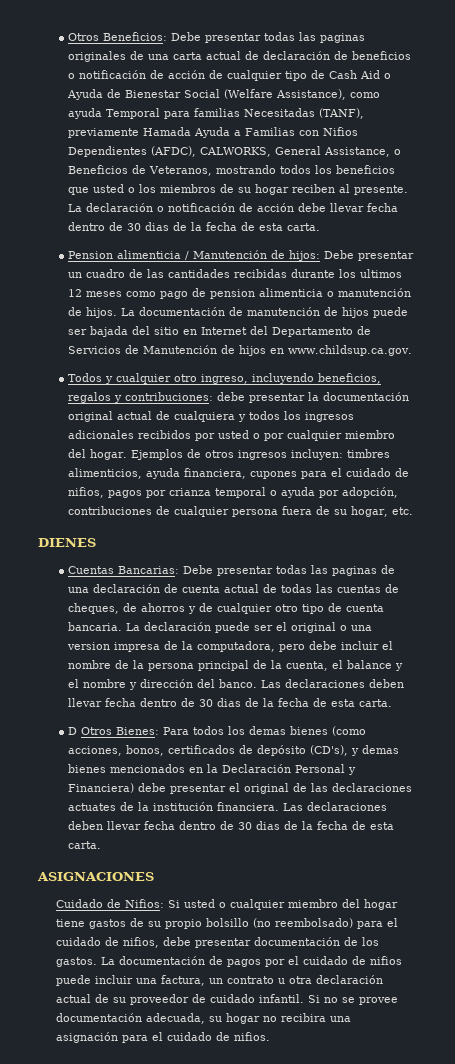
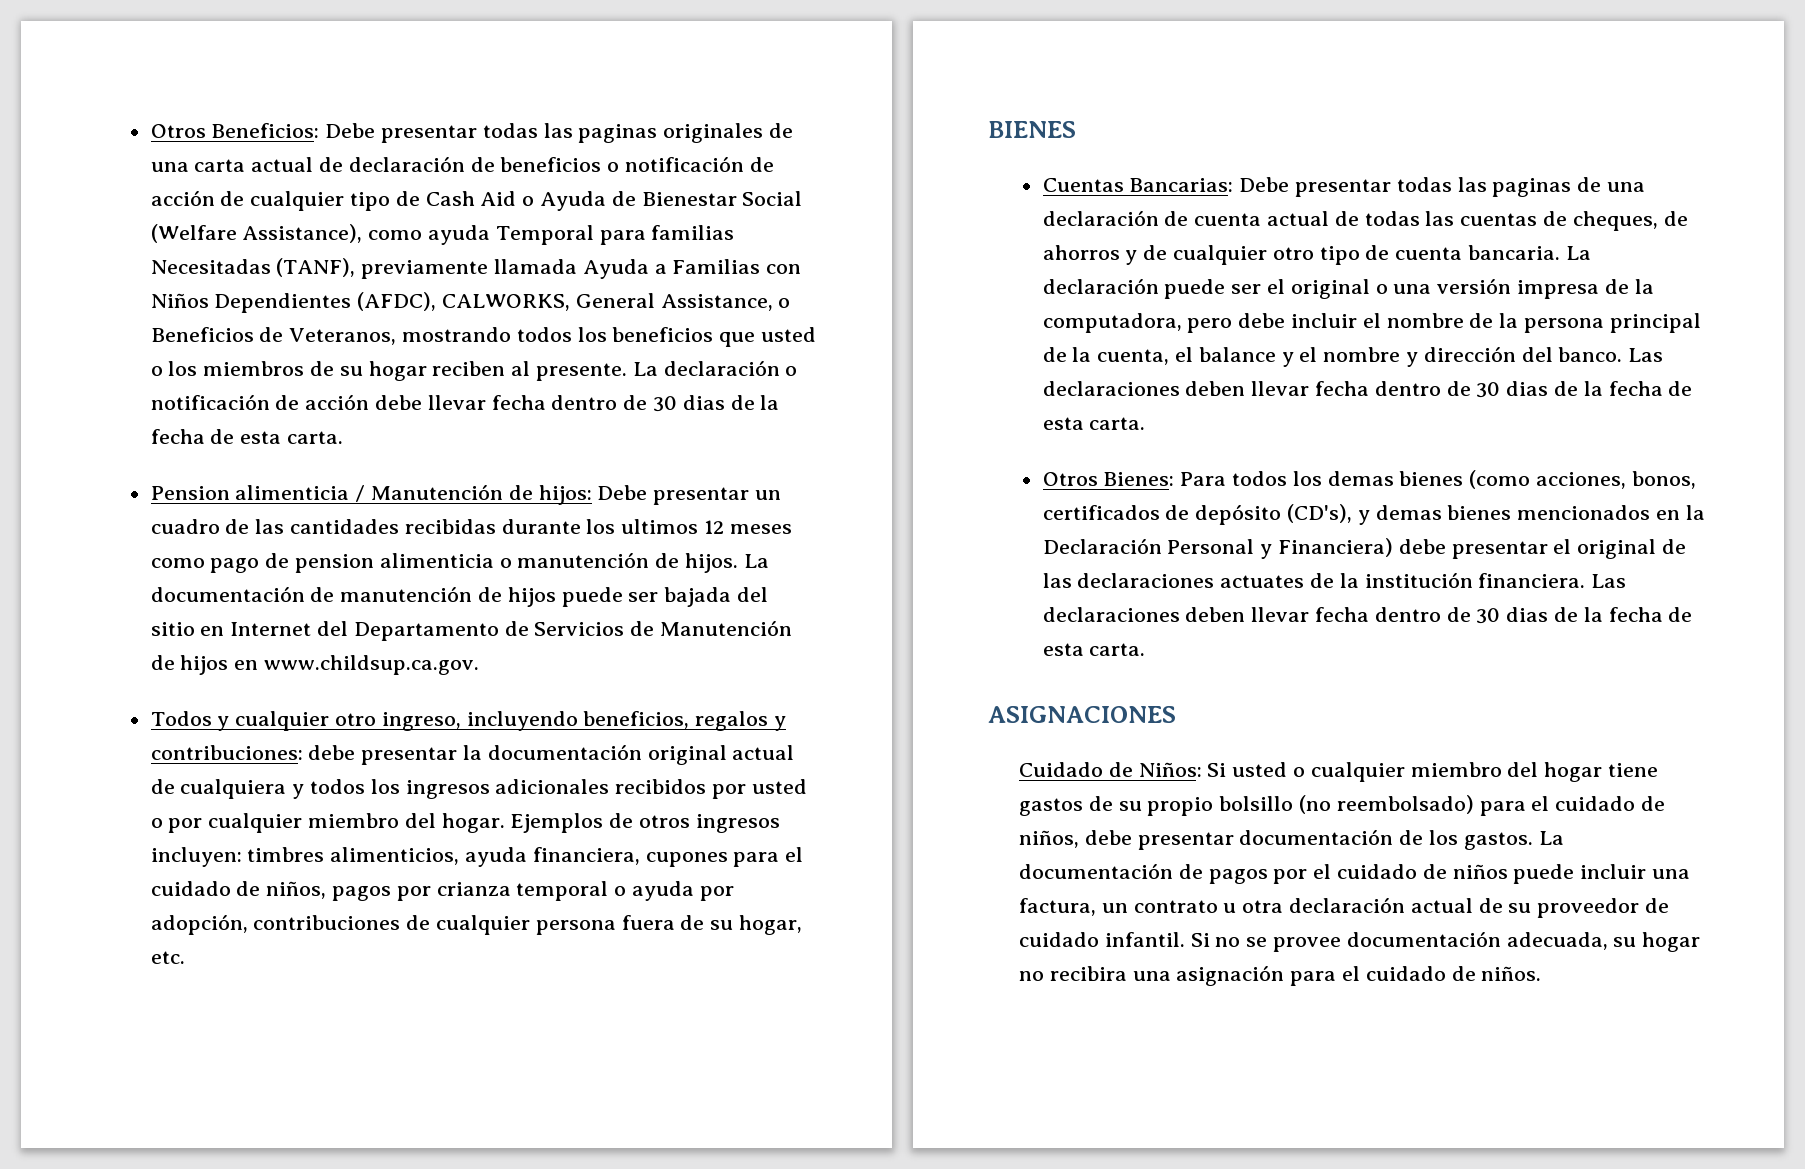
- Debe presentar todas las paginas originales de una carta actual de declaración de beneficios o notificación de acción de cualquier tipo de Cash Aid o Ayuda de Bienestar Social (Welfare Assistance), como ayuda Temporal para familias Necesitadas (TANF), previamente Hamada Ayuda a Familias con Nifios Dependientes (AFDC), CALWORKS, General Assistance, o Beneficios de Veteranos, mostrando todos los beneficios que usted o los miembros de su hogar reciben al presente.
+ Debe presentar todas las paginas originales de una carta actual de declaración de beneficios o notificación de acción de cualquier tipo de Cash Aid o Ayuda de Bienestar Social (Welfare Assistance), como ayuda Temporal para familias Necesitadas (TANF), previamente llamada Ayuda a Familias con Niños Dependientes (AFDC), CALWORKS, General Assistance, o Beneficios de Veteranos, mostrando todos los beneficios que usted o los miembros de su hogar reciben al presente.
- Ejemplos de otros ingresos incluyen: timbres alimenticios, ayuda financiera, cupones para el cuidado de nifios, pagos por crianza temporal o ayuda por adopción, contribuciones de cualquier persona fuera de su hogar, etc.
+ Ejemplos de otros ingresos incluyen: timbres alimenticios, ayuda financiera, cupones para el cuidado de niños, pagos por crianza temporal o ayuda por adopción, contribuciones de cualquier persona fuera de su hogar, etc.
- DIENES
+ BIENES
- La declaración puede ser el original o una version impresa de la computadora, pero debe incluir el nombre de la persona principal de la cuenta, el balance y el nombre y dirección del banco.
+ La declaración puede ser el original o una versión impresa de la computadora, pero debe incluir el nombre de la persona principal de la cuenta, el balance y el nombre y dirección del banco.
- D Otros Bienes: Para todos los demas bienes (como acciones, bonos, certificados de depósito (CD's), y demas bienes mencionados en la Declaración Personal y Financiera) debe presentar el original de las declaraciones actuates de la institución financiera.
+ Otros Bienes: Para todos los demas bienes (como acciones, bonos, certificados de depósito (CD's), y demas bienes mencionados en la Declaración Personal y Financiera) debe presentar el original de las declaraciones actuates de la institución financiera.
- Cuidado de Nifios: Si usted o cualquier miembro del hogar tiene gastos de su propio bolsillo (no reembolsado) para el cuidado de nifios, debe presentar documentación de los gastos.
+ Cuidado de Niños: Si usted o cualquier miembro del hogar tiene gastos de su propio bolsillo (no reembolsado) para el cuidado de niños, debe presentar documentación de los gastos.
- La documentación de pagos por el cuidado de nifios puede incluir una factura, un contrato u otra declaración actual de su proveedor de cuidado infantil.
+ La documentación de pagos por el cuidado de niños puede incluir una factura, un contrato u otra declaración actual de su proveedor de cuidado infantil.
- Si no se provee documentación adecuada, su hogar no recibira una asignación para el cuidado de nifios.
+ Si no se provee documentación adecuada, su hogar no recibira una asignación para el cuidado de niños.

